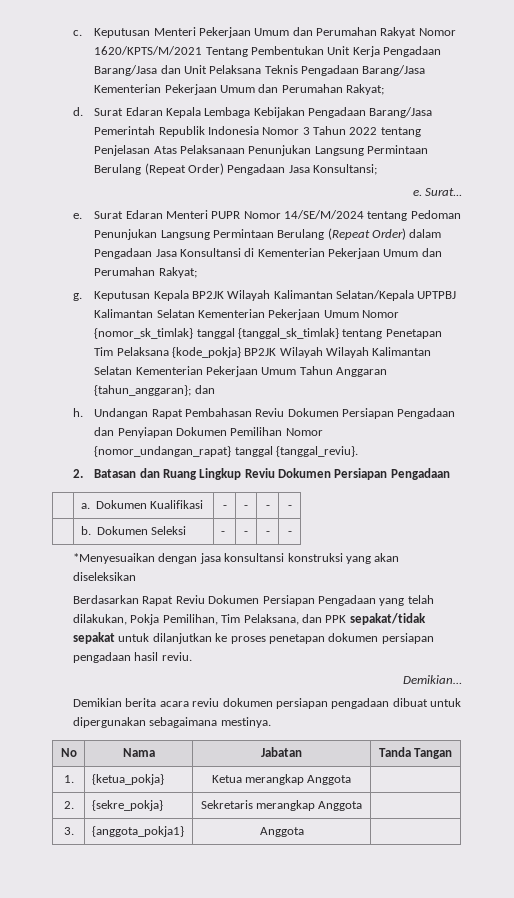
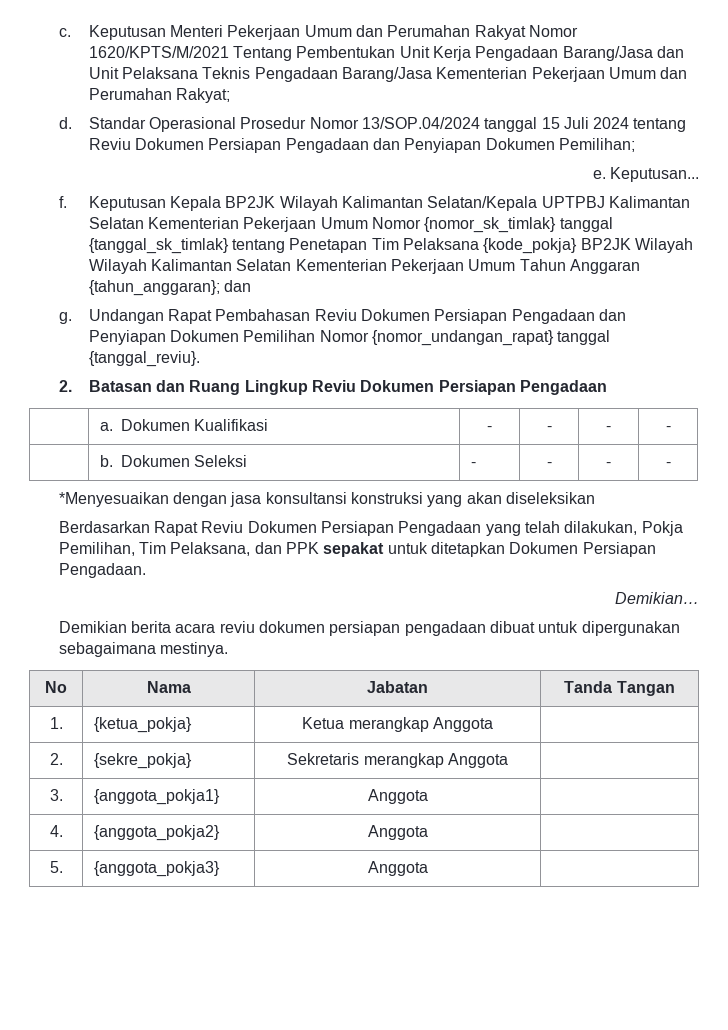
- Surat Edaran Kepala Lembaga Kebijakan Pengadaan Barang/Jasa Pemerintah Republik Indonesia Nomor 3 Tahun 2022 tentang Penjelasan Atas Pelaksanaan Penunjukan Langsung Permintaan Berulang (Repeat Order) Pengadaan Jasa Konsultansi;
- e. Surat...
- e. Surat Edaran Menteri PUPR Nomor 14/SE/M/2024 tentang Pedoman Penunjukan Langsung Permintaan Berulang (Repeat Order) dalam Pengadaan Jasa Konsultansi di Kementerian Pekerjaan Umum dan Perumahan Rakyat;
- g.
+ Standar Operasional Prosedur Nomor 13/SOP.04/2024 tanggal 15 Juli 2024 tentang Reviu Dokumen Persiapan Pengadaan dan Penyiapan Dokumen Pemilihan;
+ e. Keputusan...
+ f.
- h.
+ g.
- Berdasarkan Rapat Reviu Dokumen Persiapan Pengadaan yang telah dilakukan, Pokja Pemilihan, Tim Pelaksana, dan PPK sepakat/tidak sepakat untuk dilanjutkan ke proses penetapan dokumen persiapan pengadaan hasil reviu.
+ Berdasarkan Rapat Reviu Dokumen Persiapan Pengadaan yang telah dilakukan, Pokja Pemilihan, Tim Pelaksana, dan PPK sepakat untuk ditetapkan Dokumen Persiapan Pengadaan.
+ 4. | {anggota_pokja2} | Anggota |
+ 5. | {anggota_pokja3} | Anggota |

